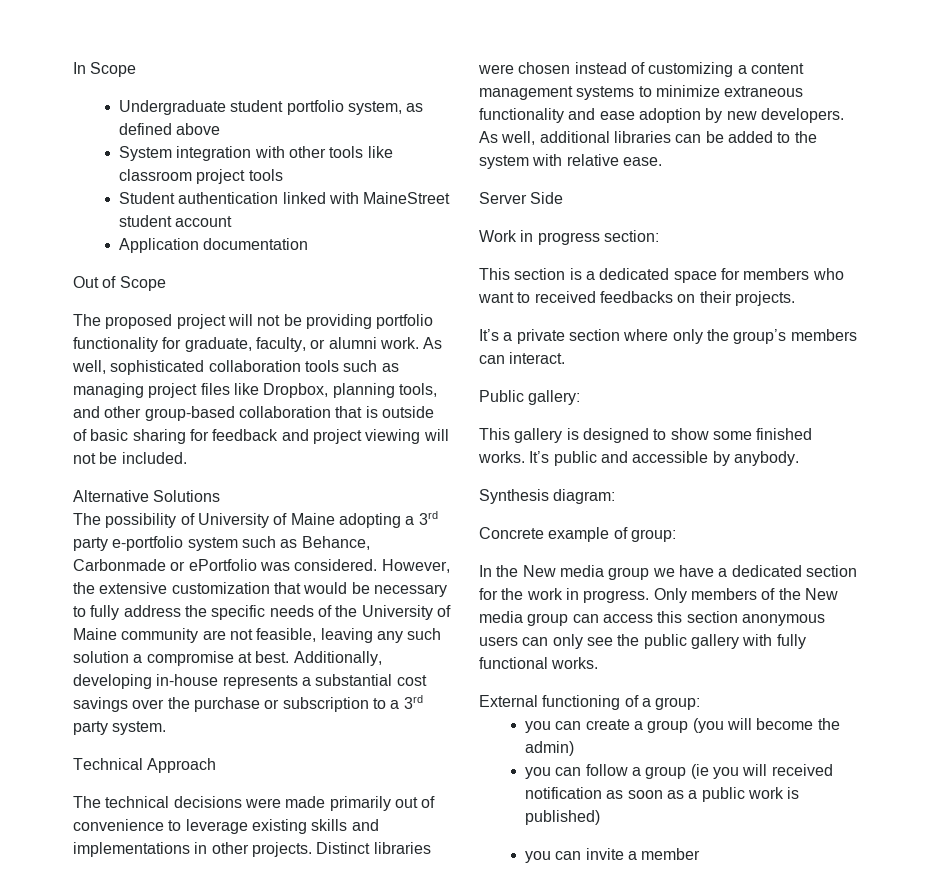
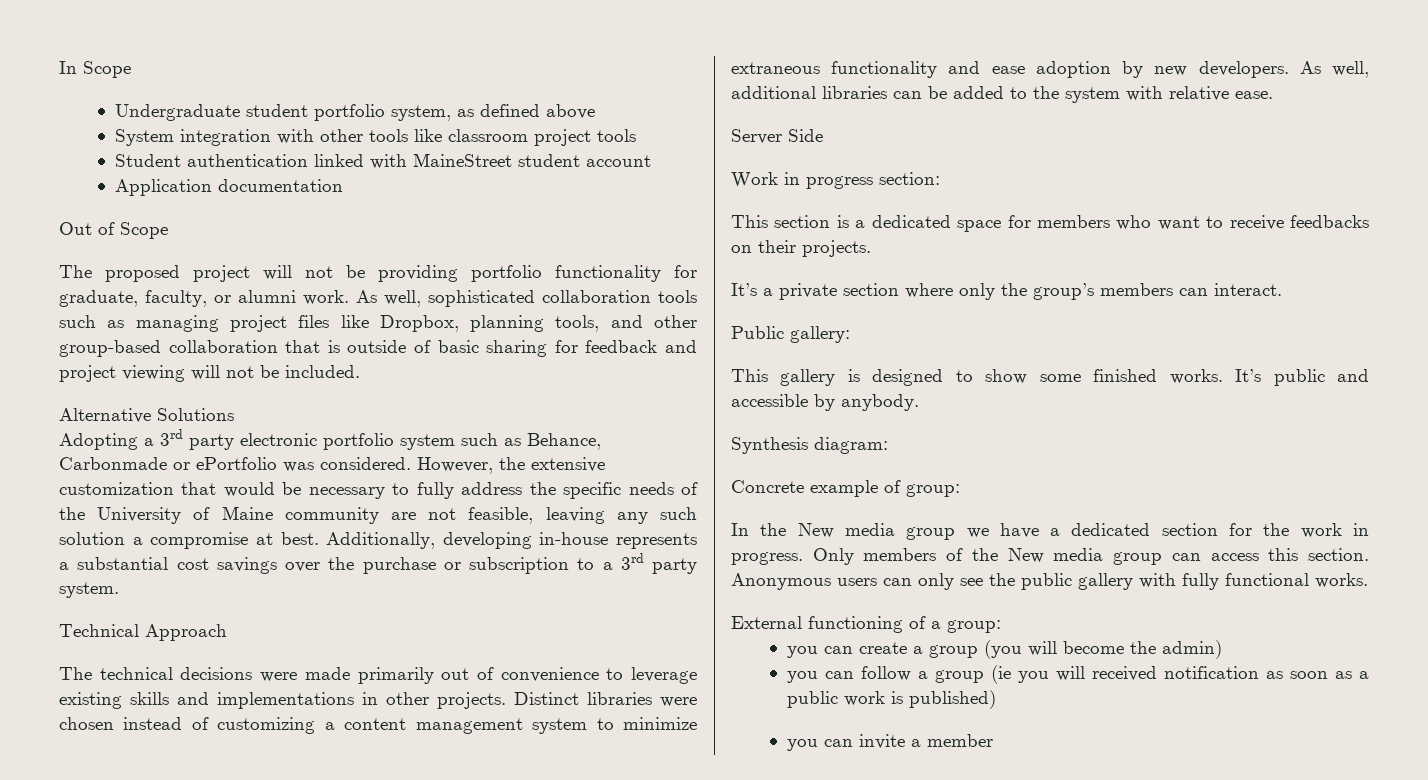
- The possibility of University of Maine adopting a 3rd party e-portfolio system such as Behance, Carbonmade or ePortfolio was considered.
+ Adopting a 3rd party electronic portfolio system such as Behance, Carbonmade or ePortfolio was considered.
- Distinct libraries were chosen instead of customizing a content management systems to minimize extraneous functionality and ease adoption by new developers.
+ Distinct libraries were chosen instead of customizing a content management system to minimize extraneous functionality and ease adoption by new developers.
- This section is a dedicated space for members who want to received feedbacks on their projects.
+ This section is a dedicated space for members who want to receive feedbacks on their projects.
- Only members of the New media group can access this section anonymous users can only see the public gallery with fully functional works.
+ Only members of the New media group can access this section. Anonymous users can only see the public gallery with fully functional works.

